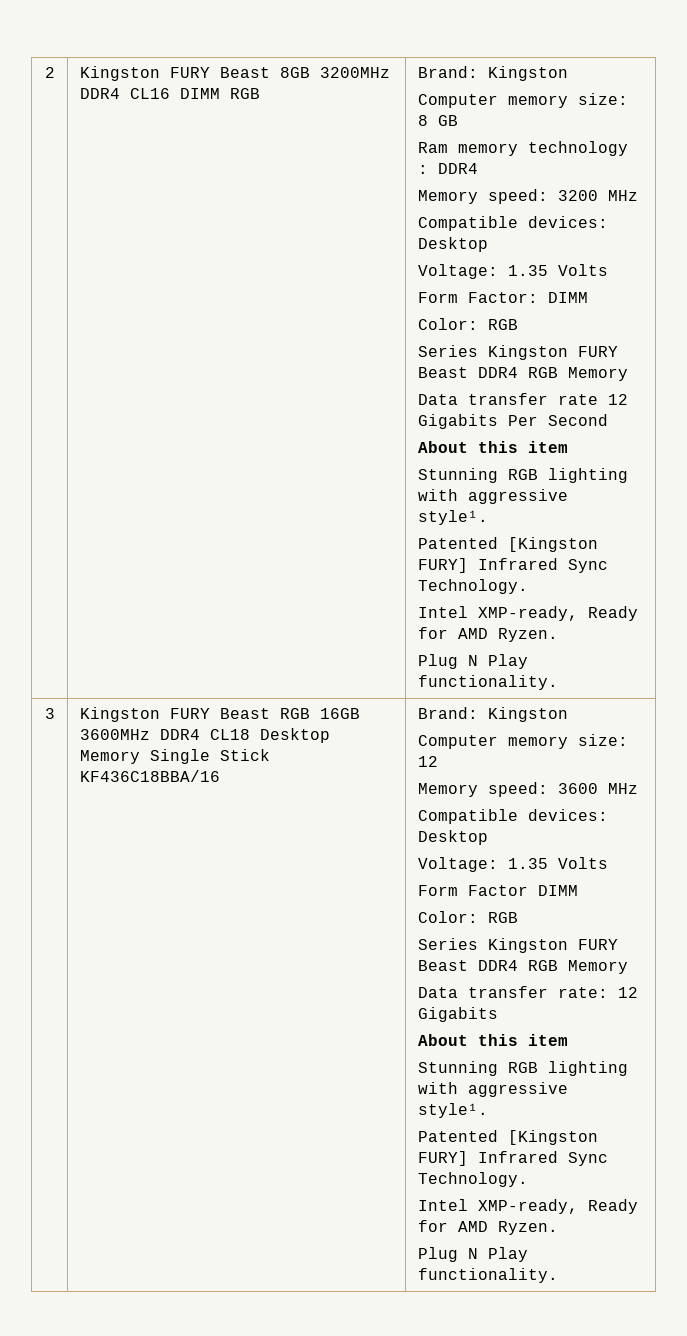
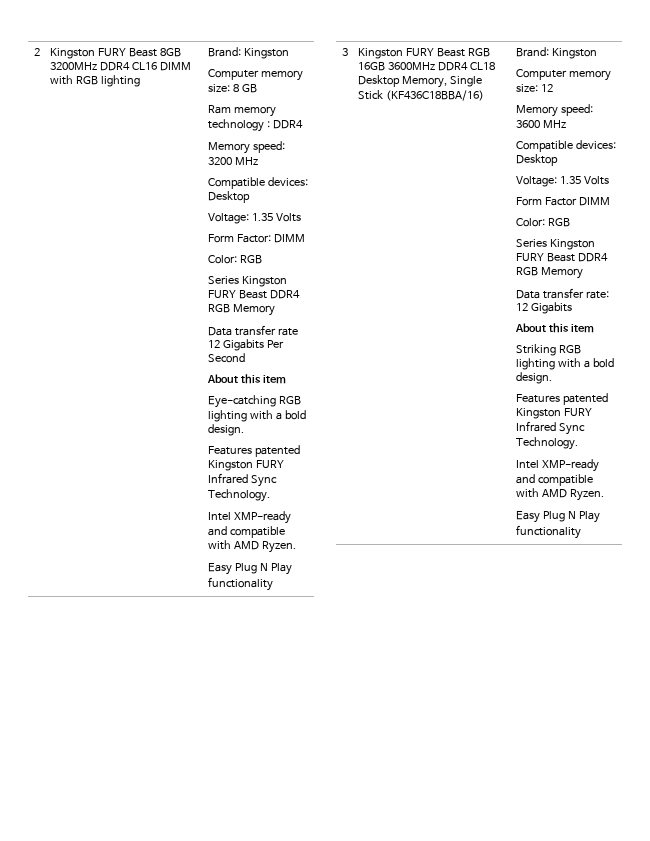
- Kingston FURY Beast 8GB 3200MHz DDR4 CL16 DIMM RGB
+ Kingston FURY Beast 8GB 3200MHz DDR4 CL16 DIMM with RGB lighting
  Data transfer rate 12 Gigabits Per Second
  About this item
- Stunning RGB lighting with aggressive style¹.
- Patented [Kingston FURY] Infrared Sync Technology.
- Intel XMP-ready, Ready for AMD Ryzen.
- Plug N Play functionality.
+ Eye-catching RGB lighting with a bold design.
+ Features patented Kingston FURY Infrared Sync Technology.
+ Intel XMP-ready and compatible with AMD Ryzen.
+ Easy Plug N Play functionality
- Kingston FURY Beast RGB 16GB 3600MHz DDR4 CL18 Desktop Memory Single Stick KF436C18BBA/16
+ Kingston FURY Beast RGB 16GB 3600MHz DDR4 CL18 Desktop Memory, Single Stick (KF436C18BBA/16)
  Data transfer rate: 12 Gigabits
  About this item
- Stunning RGB lighting with aggressive style¹.
- Patented [Kingston FURY] Infrared Sync Technology.
- Intel XMP-ready, Ready for AMD Ryzen.
- Plug N Play functionality.
+ Striking RGB lighting with a bold design.
+ Features patented Kingston FURY Infrared Sync Technology.
+ Intel XMP-ready and compatible with AMD Ryzen.
+ Easy Plug N Play functionality

